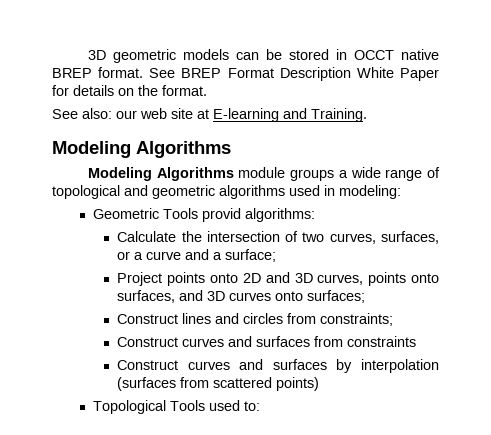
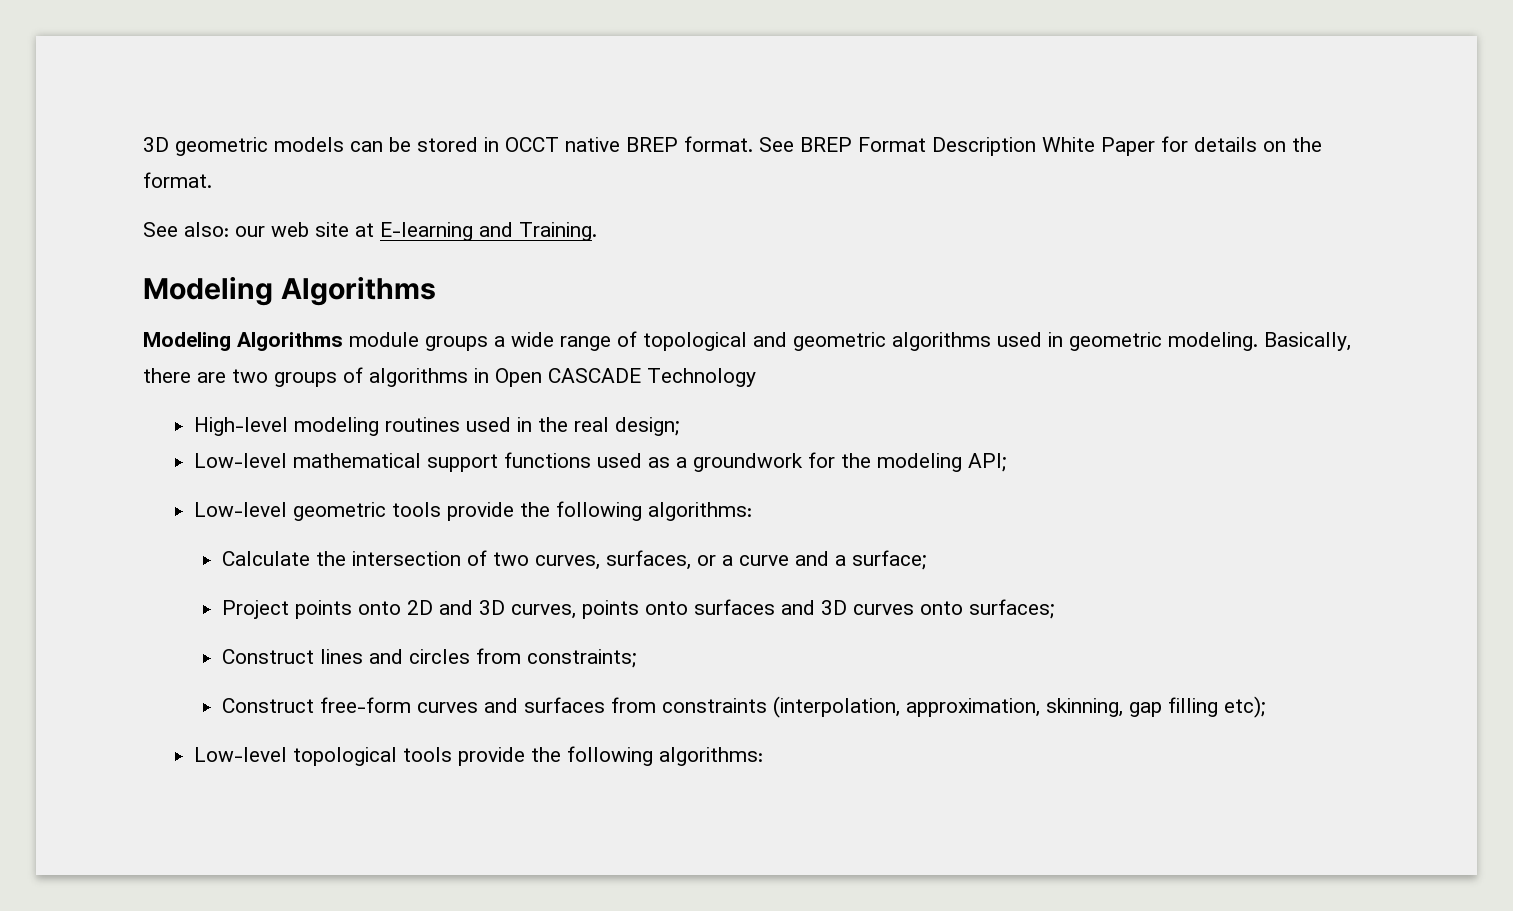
- Modeling Algorithms module groups a wide range of topological and geometric algorithms used in modeling:
- Geometric Tools provid algorithms:
+ Modeling Algorithms module groups a wide range of topological and geometric algorithms used in geometric modeling. Basically, there are two groups of algorithms in Open CASCADE Technology
+ High-level modeling routines used in the real design;
+ Low-level mathematical support functions used as a groundwork for the modeling API;
+ Low-level geometric tools provide the following algorithms:
- Project points onto 2D and 3D curves, points onto surfaces, and 3D curves onto surfaces;
+ Project points onto 2D and 3D curves, points onto surfaces and 3D curves onto surfaces;
- Construct curves and surfaces from constraints
- Construct curves and surfaces by interpolation (surfaces from scattered points)
- Topological Tools used to:
+ Construct free-form curves and surfaces from constraints (interpolation, approximation, skinning, gap filling etc);
+ Low-level topological tools provide the following algorithms:

